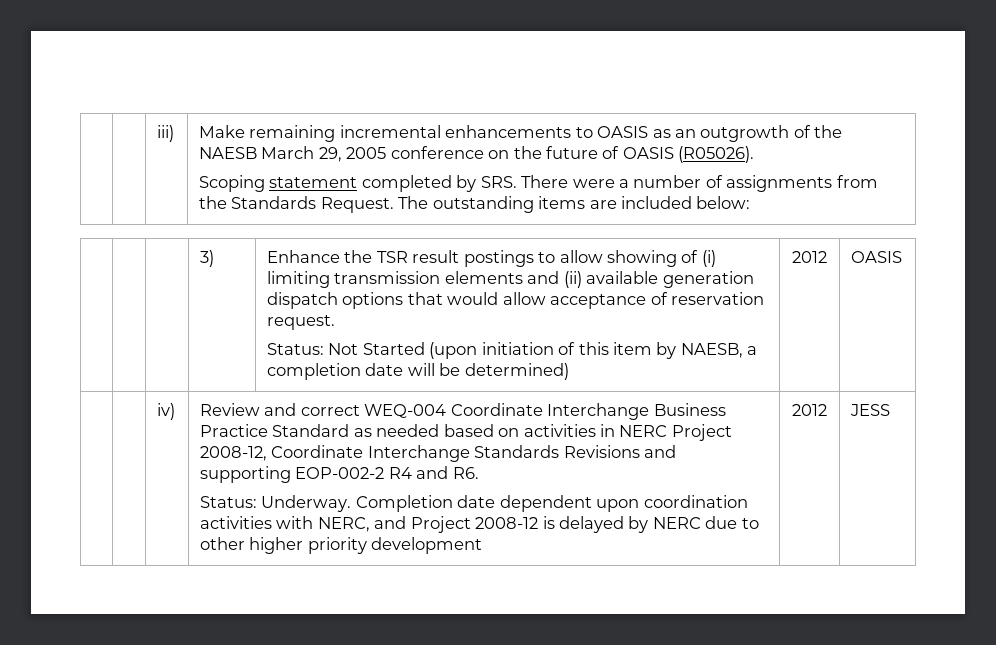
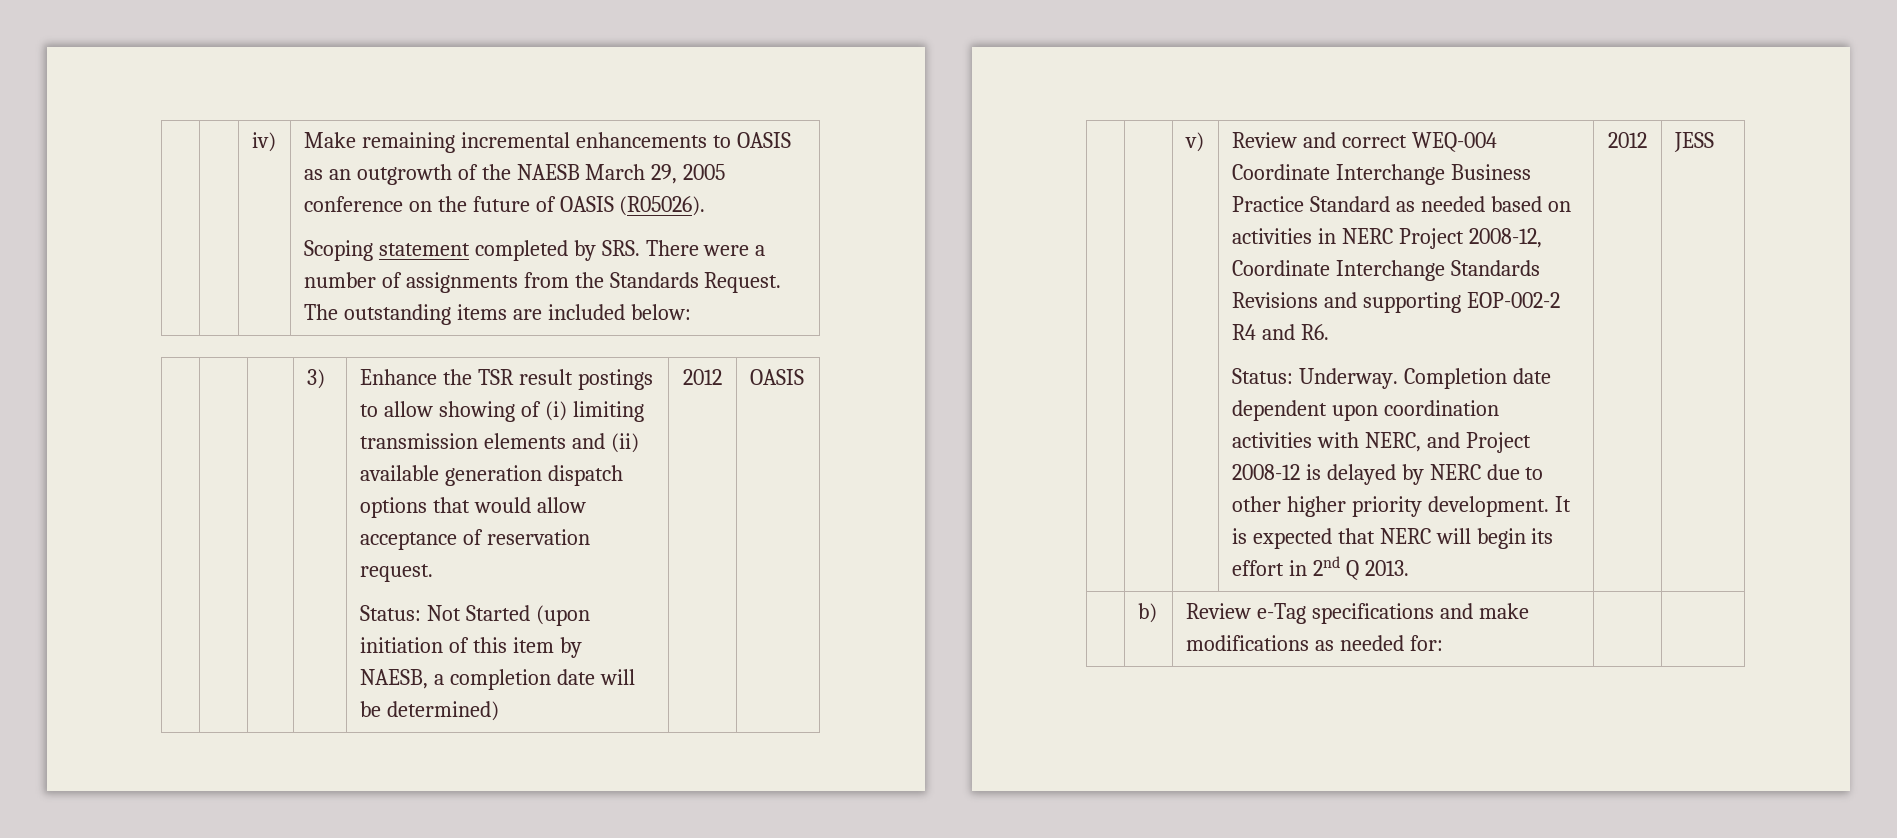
- iii)
+ iv)
- iv)
+ v)
- Completion date dependent upon coordination activities with NERC, and Project 2008-12 is delayed by NERC due to other higher priority development | 2012 | JESS
+ Completion date dependent upon coordination activities with NERC, and Project 2008-12 is delayed by NERC due to other higher priority development. It is expected that NERC will begin its effort in 2nd Q 2013. | 2012 | JESS
+ | b) | Review e-Tag specifications and make modifications as needed for: | |

